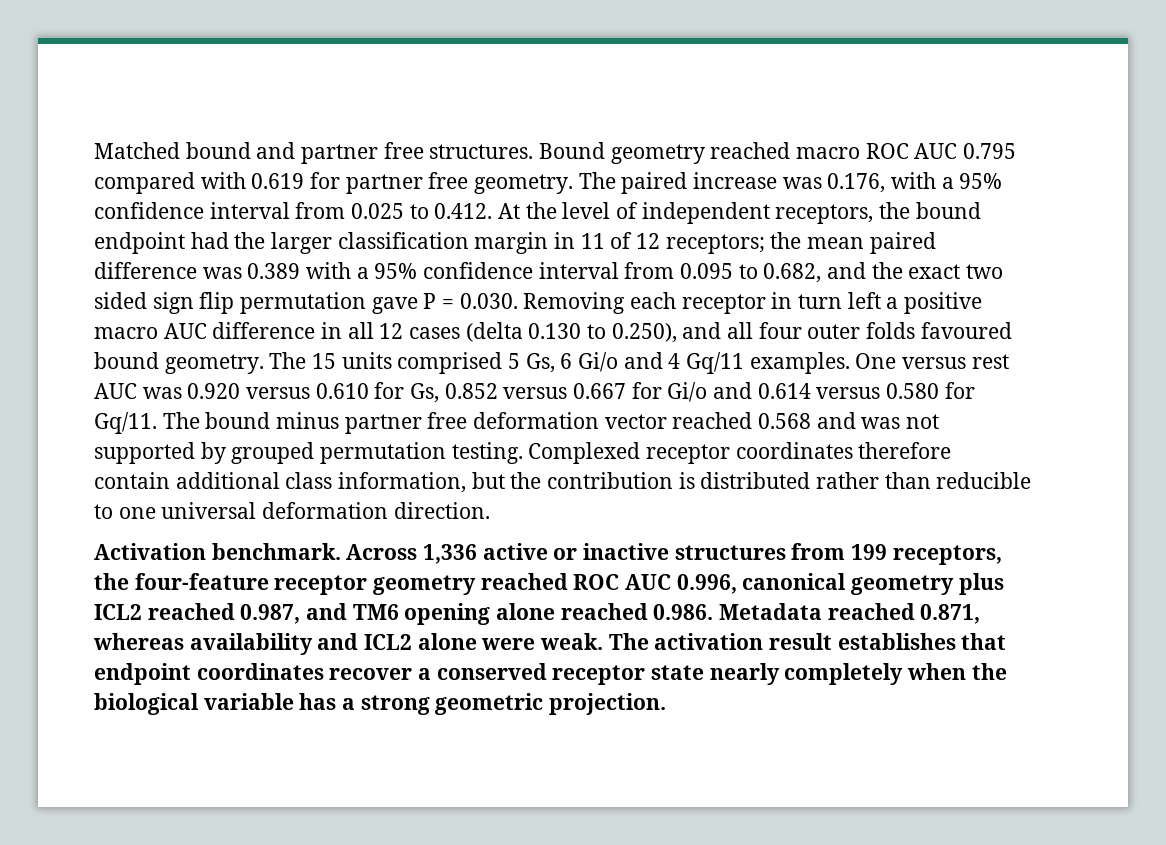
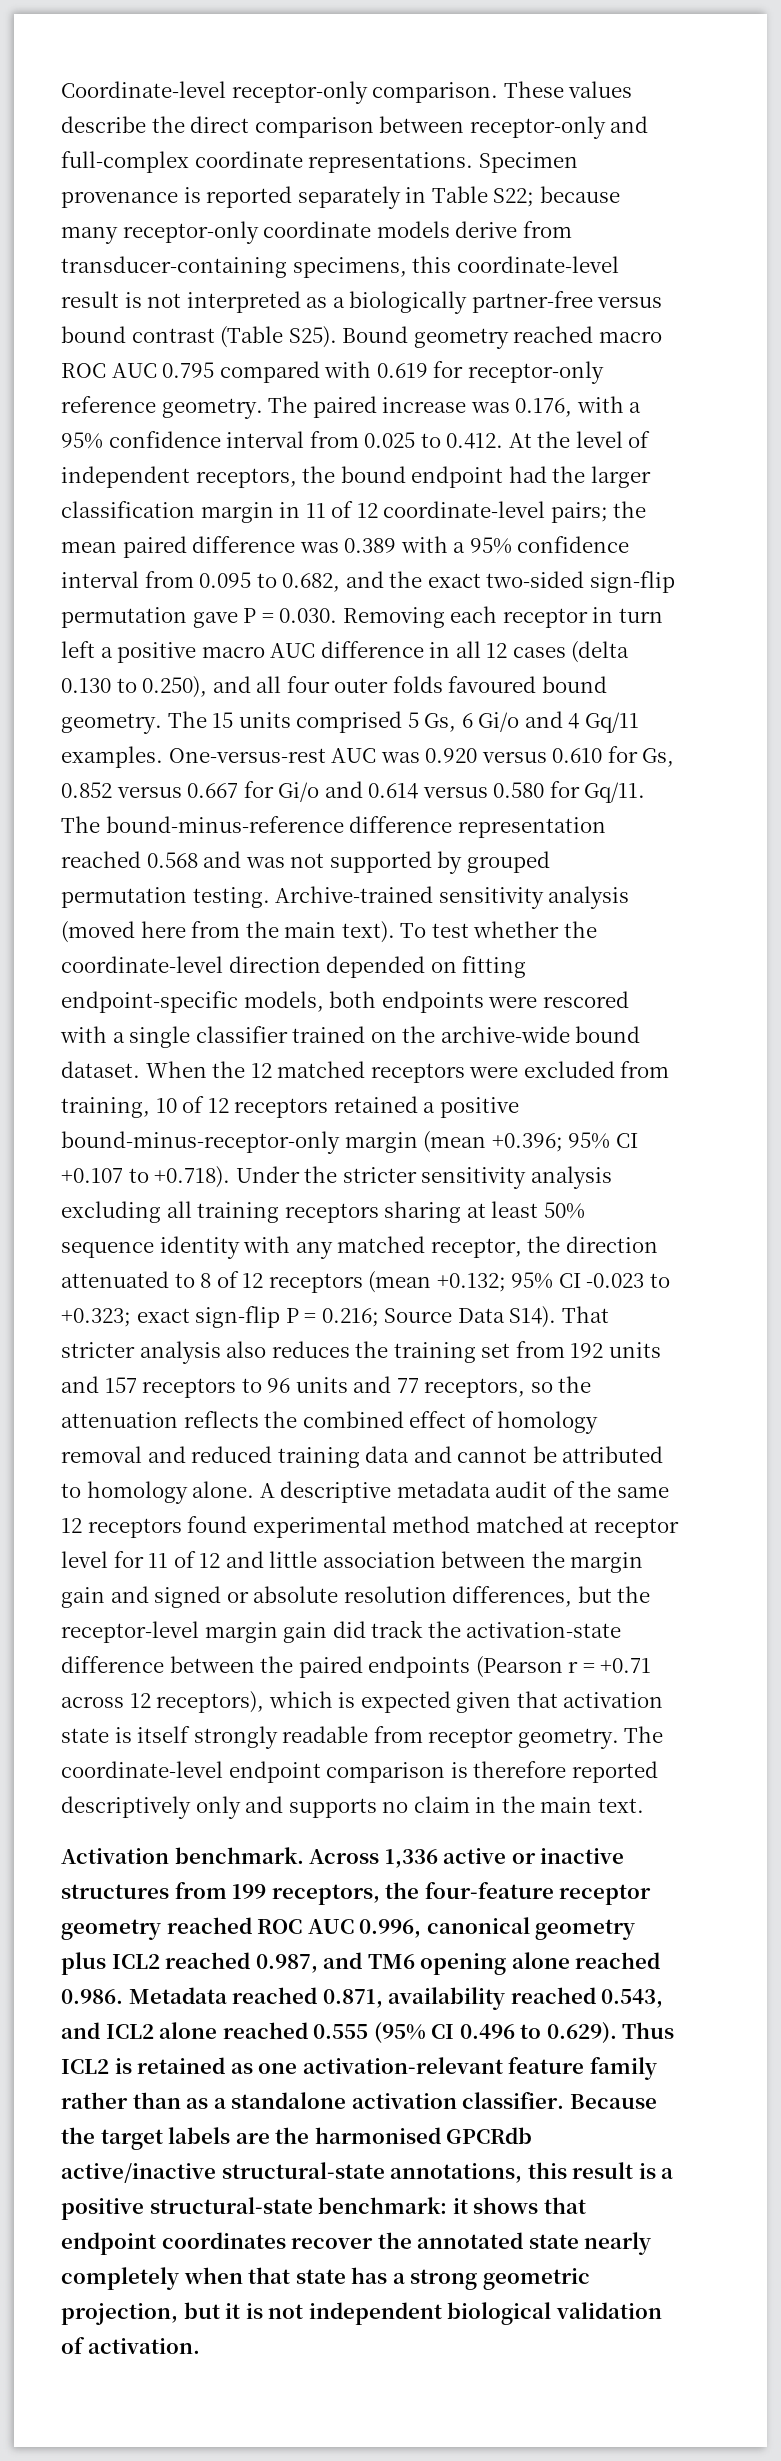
- Matched bound and partner free structures.
+ Coordinate-level receptor-only comparison. These values describe the direct comparison between receptor-only and full-complex coordinate representations. Specimen provenance is reported separately in Table S22; because many receptor-only coordinate models derive from transducer-containing specimens, this coordinate-level result is not interpreted as a biologically partner-free versus bound contrast (Table S25).
- Bound geometry reached macro ROC AUC 0.795 compared with 0.619 for partner free geometry.
+ Bound geometry reached macro ROC AUC 0.795 compared with 0.619 for receptor-only reference geometry.
- The paired increase was 0.176, with a 95% confidence interval from 0.025 to 0.412. At the level of independent receptors, the bound endpoint had the larger classification margin in 11 of 12 receptors;
+ The paired increase was 0.176, with a 95% confidence interval from 0.025 to 0.412. At the level of independent receptors, the bound endpoint had the larger classification margin in 11 of 12 coordinate-level pairs;
- the mean paired difference was 0.389 with a 95% confidence interval from 0.095 to 0.682, and the exact two sided sign flip permutation gave P = 0.030. Removing each receptor in turn left a positive macro AUC difference in all 12 cases (delta 0.130 to 0.250), and all four outer folds favoured bound geometry.
+ the mean paired difference was 0.389 with a 95% confidence interval from 0.095 to 0.682, and the exact two-sided sign-flip permutation gave P = 0.030. Removing each receptor in turn left a positive macro AUC difference in all 12 cases (delta 0.130 to 0.250), and all four outer folds favoured bound geometry.
- One versus rest AUC was 0.920 versus 0.610 for Gs, 0.852 versus 0.667 for Gi/o and 0.614 versus 0.580 for Gq/11.
+ One-versus-rest AUC was 0.920 versus 0.610 for Gs, 0.852 versus 0.667 for Gi/o and 0.614 versus 0.580 for Gq/11.
- The bound minus partner free deformation vector reached 0.568 and was not supported by grouped permutation testing.
+ The bound-minus-reference difference representation reached 0.568 and was not supported by grouped permutation testing.
- Complexed receptor coordinates therefore contain additional class information, but the contribution is distributed rather than reducible to one universal deformation direction.
+ Archive-trained sensitivity analysis (moved here from the main text). To test whether the coordinate-level direction depended on fitting endpoint-specific models, both endpoints were rescored with a single classifier trained on the archive-wide bound dataset. When the 12 matched receptors were excluded from training, 10 of 12 receptors retained a positive bound-minus-receptor-only margin (mean +0.396; 95% CI +0.107 to +0.718). Under the stricter sensitivity analysis excluding all training receptors sharing at least 50% sequence identity with any matched receptor, the direction attenuated to 8 of 12 receptors (mean +0.132; 95% CI -0.023 to +0.323; exact sign-flip P = 0.216; Source Data S14). That stricter analysis also reduces the training set from 192 units and 157 receptors to 96 units and 77 receptors, so the attenuation reflects the combined effect of homology removal and reduced training data and cannot be attributed to homology alone. A descriptive metadata audit of the same 12 receptors found experimental method matched at receptor level for 11 of 12 and little association between the margin gain and signed or absolute resolution differences, but the receptor-level margin gain did track the activation-state difference between the paired endpoints (Pearson r = +0.71 across 12 receptors), which is expected given that activation state is itself strongly readable from receptor geometry. The coordinate-level endpoint comparison is therefore reported descriptively only and supports no claim in the main text.
- Across 1,336 active or inactive structures from 199 receptors, the four-feature receptor geometry reached ROC AUC 0.996, canonical geometry plus ICL2 reached 0.987, and TM6 opening alone reached 0.986. Metadata reached 0.871, whereas availability and ICL2 alone were weak. The activation result establishes that endpoint coordinates recover a conserved receptor state nearly completely when the biological variable has a strong geometric projection.
+ Across 1,336 active or inactive structures from 199 receptors, the four-feature receptor geometry reached ROC AUC 0.996, canonical geometry plus ICL2 reached 0.987, and TM6 opening alone reached 0.986. Metadata reached 0.871, availability reached 0.543, and ICL2 alone reached 0.555 (95% CI 0.496 to 0.629). Thus ICL2 is retained as one activation-relevant feature family rather than as a standalone activation classifier. Because the target labels are the harmonised GPCRdb active/inactive structural-state annotations, this result is a positive structural-state benchmark: it shows that endpoint coordinates recover the annotated state nearly completely when that state has a strong geometric projection, but it is not independent biological validation of activation.

